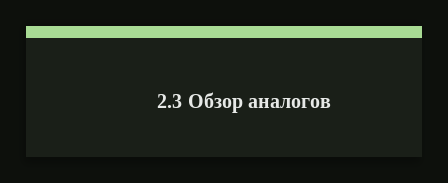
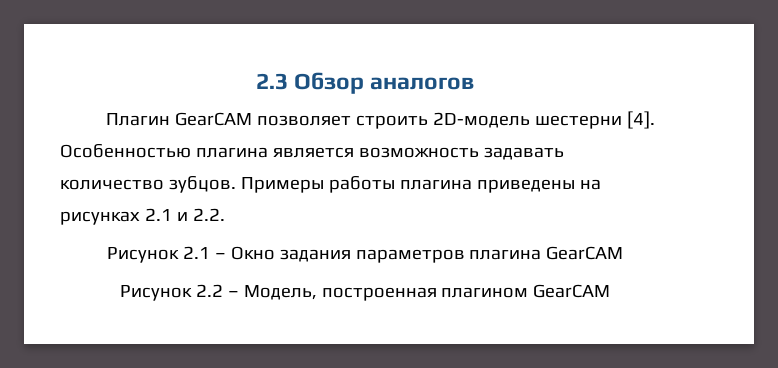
+ Плагин GearCAM позволяет строить 2D-модель шестерни [4]. Особенностью плагина является возможность задавать количество зубцов. Примеры работы плагина приведены на рисунках 2.1 и 2.2.
+ Рисунок 2.1 – Окно задания параметров плагина GearCAM
+ Рисунок 2.2 – Модель, построенная плагином GearCAM

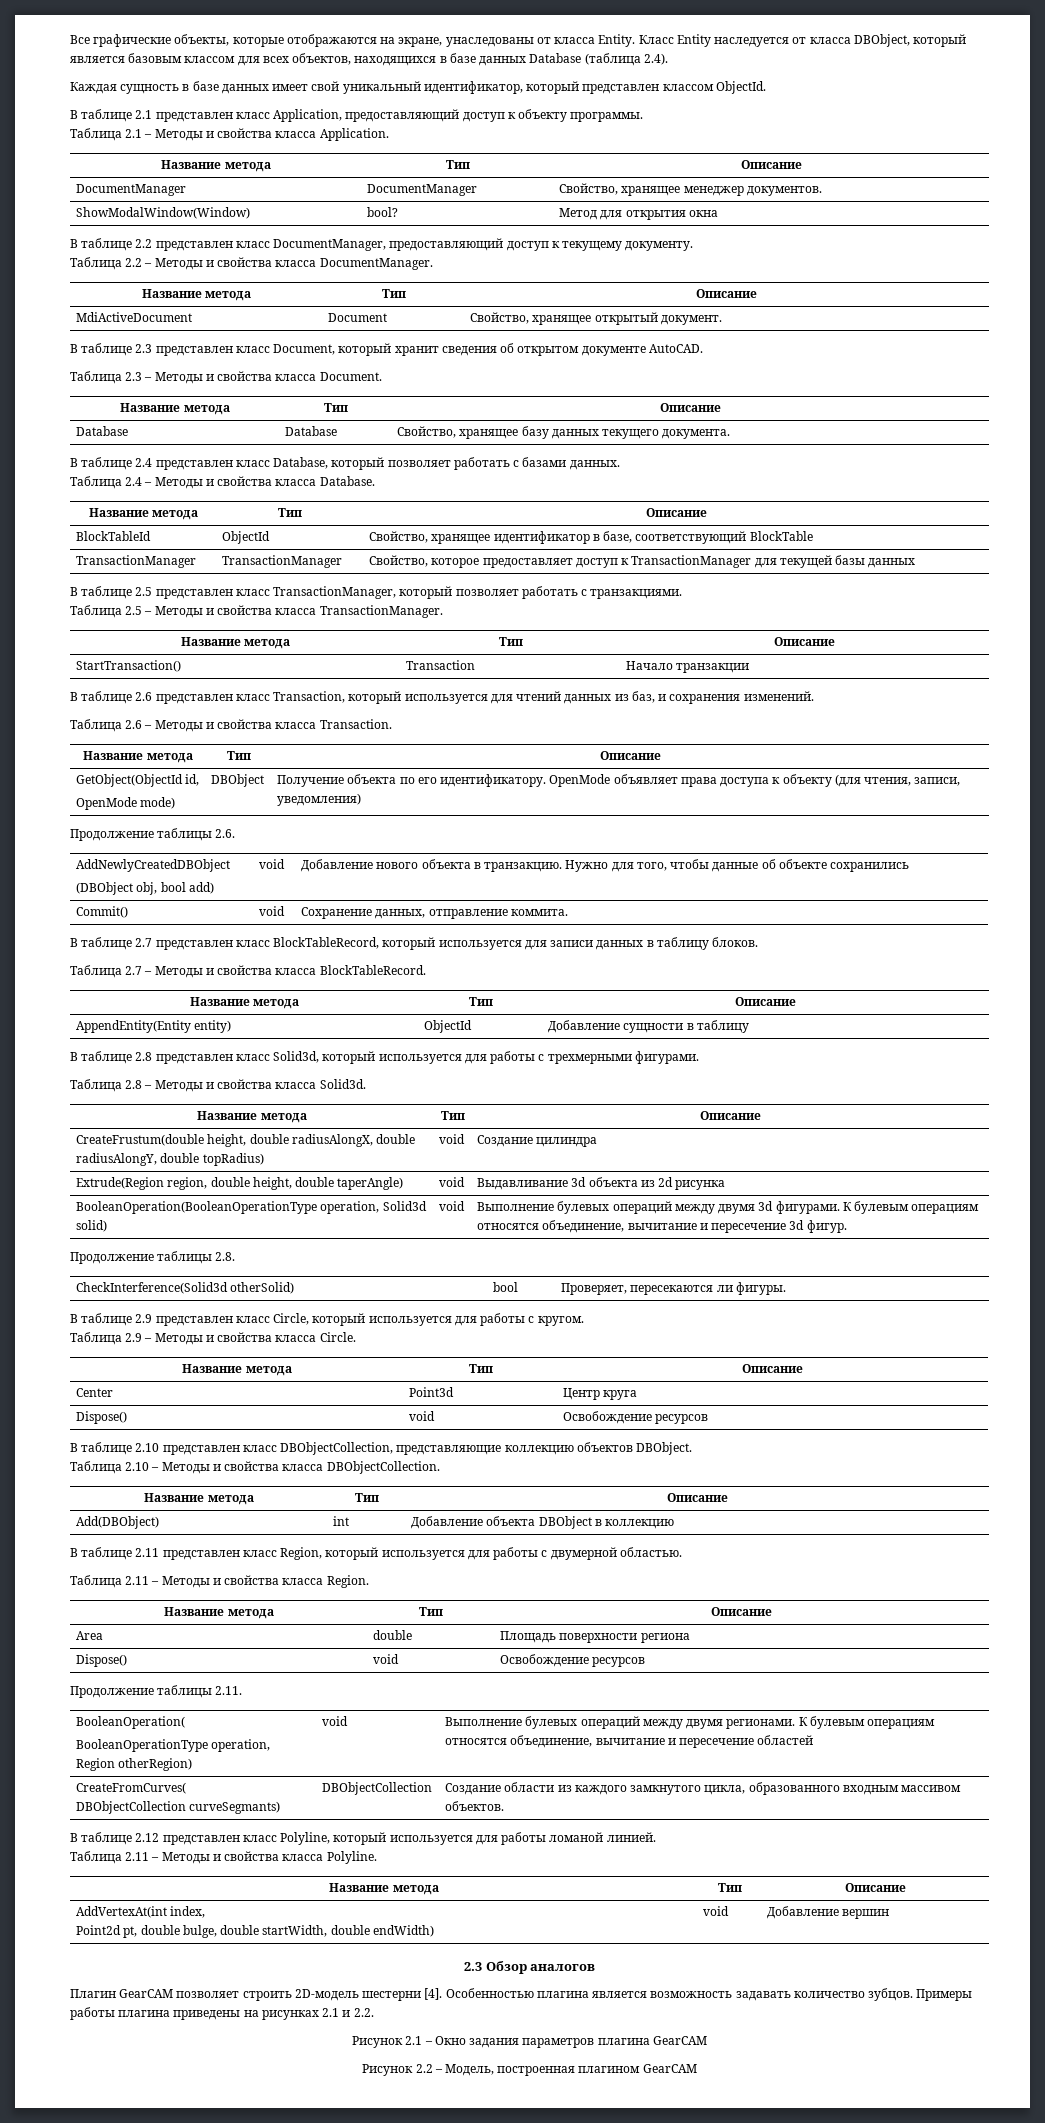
+ Все графические объекты, которые отображаются на экране, унаследованы от класса Entity. Класс Entity наследуется от класса DBObject, который является базовым классом для всех объектов, находящихся в базе данных Database (таблица 2.4).
+ Каждая сущность в базе данных имеет свой уникальный идентификатор, который представлен классом ObjectId.
+ В таблице 2.1 представлен класс Application, предоставляющий доступ к объекту программы.
+ Таблица 2.1 – Методы и свойства класса Application.
+ Название метода | Тип | Описание
+ DocumentManager | DocumentManager | Свойство, хранящее менеджер документов.
+ ShowModalWindow(Window) | bool? | Метод для открытия окна
+ В таблице 2.2 представлен класс DocumentManager, предоставляющий доступ к текущему документу.
+ Таблица 2.2 – Методы и свойства класса DocumentManager.
+ Название метода | Тип | Описание
+ MdiActiveDocument | Document | Свойство, хранящее открытый документ.
+ В таблице 2.3 представлен класс Document, который хранит сведения об открытом документе AutoCAD.
+ Таблица 2.3 – Методы и свойства класса Document.
+ Название метода | Тип | Описание
+ Database | Database | Свойство, хранящее базу данных текущего документа.
+ В таблице 2.4 представлен класс Database, который позволяет работать с базами данных.
+ Таблица 2.4 – Методы и свойства класса Database.
+ Название метода | Тип | Описание
+ BlockTableId | ObjectId | Свойство, хранящее идентификатор в базе, соответствующий BlockTable
+ TransactionManager | TransactionManager | Свойство, которое предоставляет доступ к TransactionManager для текущей базы данных
+ В таблице 2.5 представлен класс TransactionManager, который позволяет работать с транзакциями.
+ Таблица 2.5 – Методы и свойства класса TransactionManager.
+ Название метода | Тип | Описание
+ StartTransaction() | Transaction | Начало транзакции
+ В таблице 2.6 представлен класс Transaction, который используется для чтений данных из баз, и сохранения изменений.
+ Таблица 2.6 – Методы и свойства класса Transaction.
+ Название метода | Тип | Описание
+ GetObject(ObjectId id,
+ OpenMode mode) | DBObject | Получение объекта по его идентификатору. OpenMode объявляет права доступа к объекту (для чтения, записи, уведомления)
+ Продолжение таблицы 2.6.
+ AddNewlyCreatedDBObject
+ (DBObject obj, bool add) | void | Добавление нового объекта в транзакцию. Нужно для того, чтобы данные об объекте сохранились
+ Commit() | void | Сохранение данных, отправление коммита.
+ В таблице 2.7 представлен класс BlockTableRecord, который используется для записи данных в таблицу блоков.
+ Таблица 2.7 – Методы и свойства класса BlockTableRecord.
+ Название метода | Тип | Описание
+ AppendEntity(Entity entity) | ObjectId | Добавление сущности в таблицу
+ В таблице 2.8 представлен класс Solid3d, который используется для работы с трехмерными фигурами.
+ Таблица 2.8 – Методы и свойства класса Solid3d.
+ Название метода | Тип | Описание
+ CreateFrustum(double height, double radiusAlongX, double radiusAlongY, double topRadius) | void | Создание цилиндра
+ Extrude(Region region, double height, double taperAngle) | void | Выдавливание 3d объекта из 2d рисунка
+ BooleanOperation(BooleanOperationType operation, Solid3d solid) | void | Выполнение булевых операций между двумя 3d фигурами. К булевым операциям относятся объединение, вычитание и пересечение 3d фигур.
+ Продолжение таблицы 2.8.
+ CheckInterference(Solid3d otherSolid) | bool | Проверяет, пересекаются ли фигуры.
+ В таблице 2.9 представлен класс Circle, который используется для работы с кругом.
+ Таблица 2.9 – Методы и свойства класса Circle.
+ Название метода | Тип | Описание
+ Center | Point3d | Центр круга
+ Dispose() | void | Освобождение ресурсов
+ В таблице 2.10 представлен класс DBObjectCollection, представляющие коллекцию объектов DBObject.
+ Таблица 2.10 – Методы и свойства класса DBObjectCollection.
+ Название метода | Тип | Описание
+ Add(DBObject) | int | Добавление объекта DBObject в коллекцию
+ В таблице 2.11 представлен класс Region, который используется для работы с двумерной областью.
+ Таблица 2.11 – Методы и свойства класса Region.
+ Название метода | Тип | Описание
+ Area | double | Площадь поверхности региона
+ Dispose() | void | Освобождение ресурсов
+ Продолжение таблицы 2.11.
+ BooleanOperation(
+ BooleanOperationType operation, Region otherRegion) | void | Выполнение булевых операций между двумя регионами. К булевым операциям относятся объединение, вычитание и пересечение областей
+ CreateFromCurves(
+ DBObjectCollection curveSegmants) | DBObjectCollection | Создание области из каждого замкнутого цикла, образованного входным массивом объектов.
+ В таблице 2.12 представлен класс Polyline, который используется для работы ломаной линией.
+ Таблица 2.11 – Методы и свойства класса Polyline.
+ Название метода | Тип | Описание
+ AddVertexAt(int index,
+ Point2d pt, double bulge, double startWidth, double endWidth) | void | Добавление вершин

